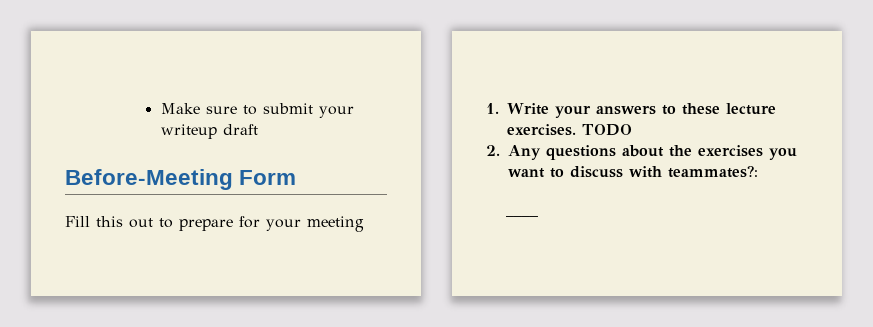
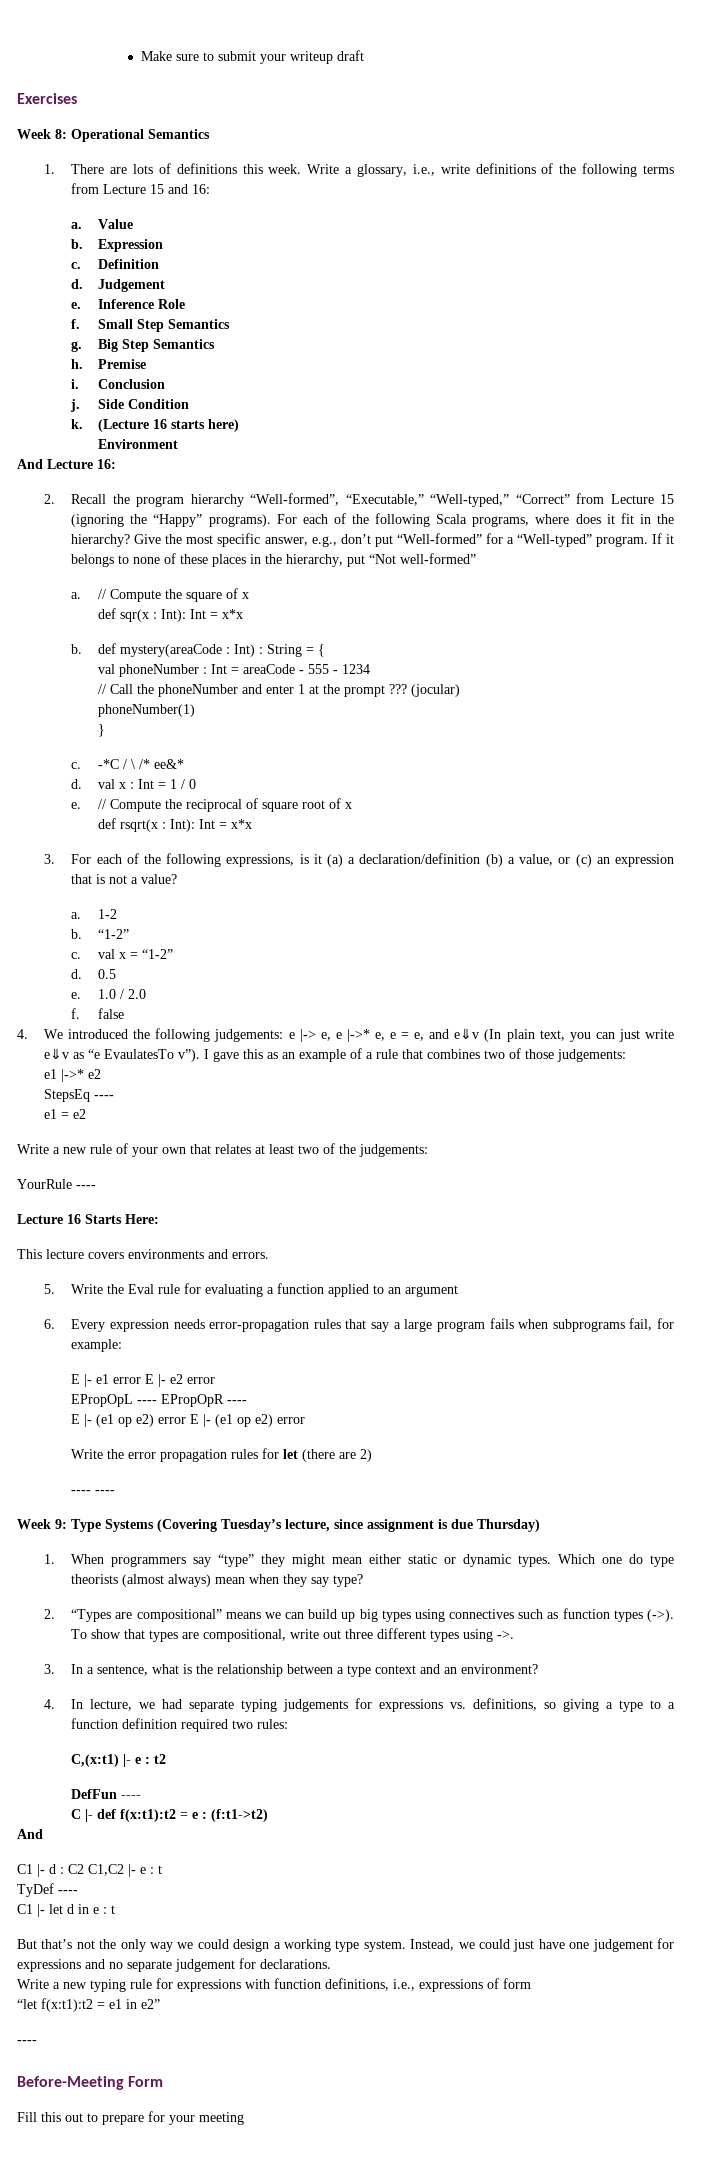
+ Exercises
+ Week 8: Operational Semantics
+ 1. There are lots of definitions this week. Write a glossary, i.e., write definitions of the following terms from Lecture 15 and 16:
+ a. Value
+ b. Expression
+ c. Definition
+ d. Judgement
+ e. Inference Role
+ f. Small Step Semantics
+ g. Big Step Semantics
+ h. Premise
+ i. Conclusion
+ j. Side Condition
+ k. (Lecture 16 starts here)
+ Environment
+ And Lecture 16:
+ 2. Recall the program hierarchy “Well-formed”, “Executable,” “Well-typed,” “Correct” from Lecture 15 (ignoring the “Happy” programs). For each of the following Scala programs, where does it fit in the hierarchy? Give the most specific answer, e.g., don’t put “Well-formed” for a “Well-typed” program. If it belongs to none of these places in the hierarchy, put “Not well-formed”
+ a. // Compute the square of x
+ def sqr(x : Int): Int = x*x
+ b. def mystery(areaCode : Int) : String = {
+ val phoneNumber : Int = areaCode - 555 - 1234
+ // Call the phoneNumber and enter 1 at the prompt ??? (jocular)
+ phoneNumber(1)
+ }
+ c. -*C / \ /* ee&*
+ d. val x : Int = 1 / 0
+ e. // Compute the reciprocal of square root of x
+ def rsqrt(x : Int): Int = x*x
+ 3. For each of the following expressions, is it (a) a declaration/definition (b) a value, or (c) an expression that is not a value?
+ a. 1-2
+ b. “1-2”
+ c. val x = “1-2”
+ d. 0.5
+ e. 1.0 / 2.0
+ f. false
+ 4. We introduced the following judgements: e |-> e, e |->* e, e = e, and e⇓v (In plain text, you can just write e⇓v as “e EvaulatesTo v”). I gave this as an example of a rule that combines two of those judgements:
+ e1 |->* e2
+ StepsEq ----
+ e1 = e2
+ Write a new rule of your own that relates at least two of the judgements:
+ YourRule ----
+ Lecture 16 Starts Here:
+ This lecture covers environments and errors.
+ 5. Write the Eval rule for evaluating a function applied to an argument
+ 6. Every expression needs error-propagation rules that say a large program fails when subprograms fail, for example:
+ E |- e1 error E |- e2 error
+ EPropOpL ---- EPropOpR ----
+ E |- (e1 op e2) error E |- (e1 op e2) error
+ Write the error propagation rules for let (there are 2)
+ ---- ----
+ Week 9: Type Systems (Covering Tuesday’s lecture, since assignment is due Thursday)
+ 1. When programmers say “type” they might mean either static or dynamic types. Which one do type theorists (almost always) mean when they say type?
+ 2. “Types are compositional” means we can build up big types using connectives such as function types (->). To show that types are compositional, write out three different types using ->.
+ 3. In a sentence, what is the relationship between a type context and an environment?
+ 4. In lecture, we had separate typing judgements for expressions vs. definitions, so giving a type to a function definition required two rules:
+ C,(x:t1) |- e : t2
+ DefFun ----
+ C |- def f(x:t1):t2 = e : (f:t1->t2)
+ And
+ C1 |- d : C2 C1,C2 |- e : t
+ TyDef ----
+ C1 |- let d in e : t
+ But that’s not the only way we could design a working type system. Instead, we could just have one judgement for expressions and no separate judgement for declarations.
+ Write a new typing rule for expressions with function definitions, i.e., expressions of form
+ “let f(x:t1):t2 = e1 in e2”
+ ----
- 1. Write your answers to these lecture exercises. TODO
- 2. Any questions about the exercises you want to discuss with teammates?:
- ____

